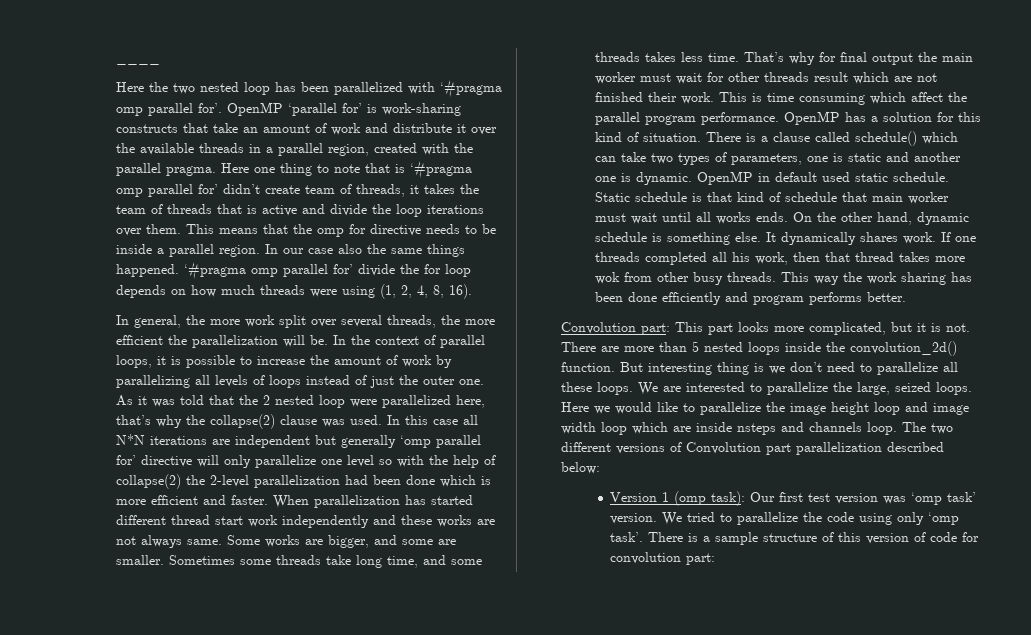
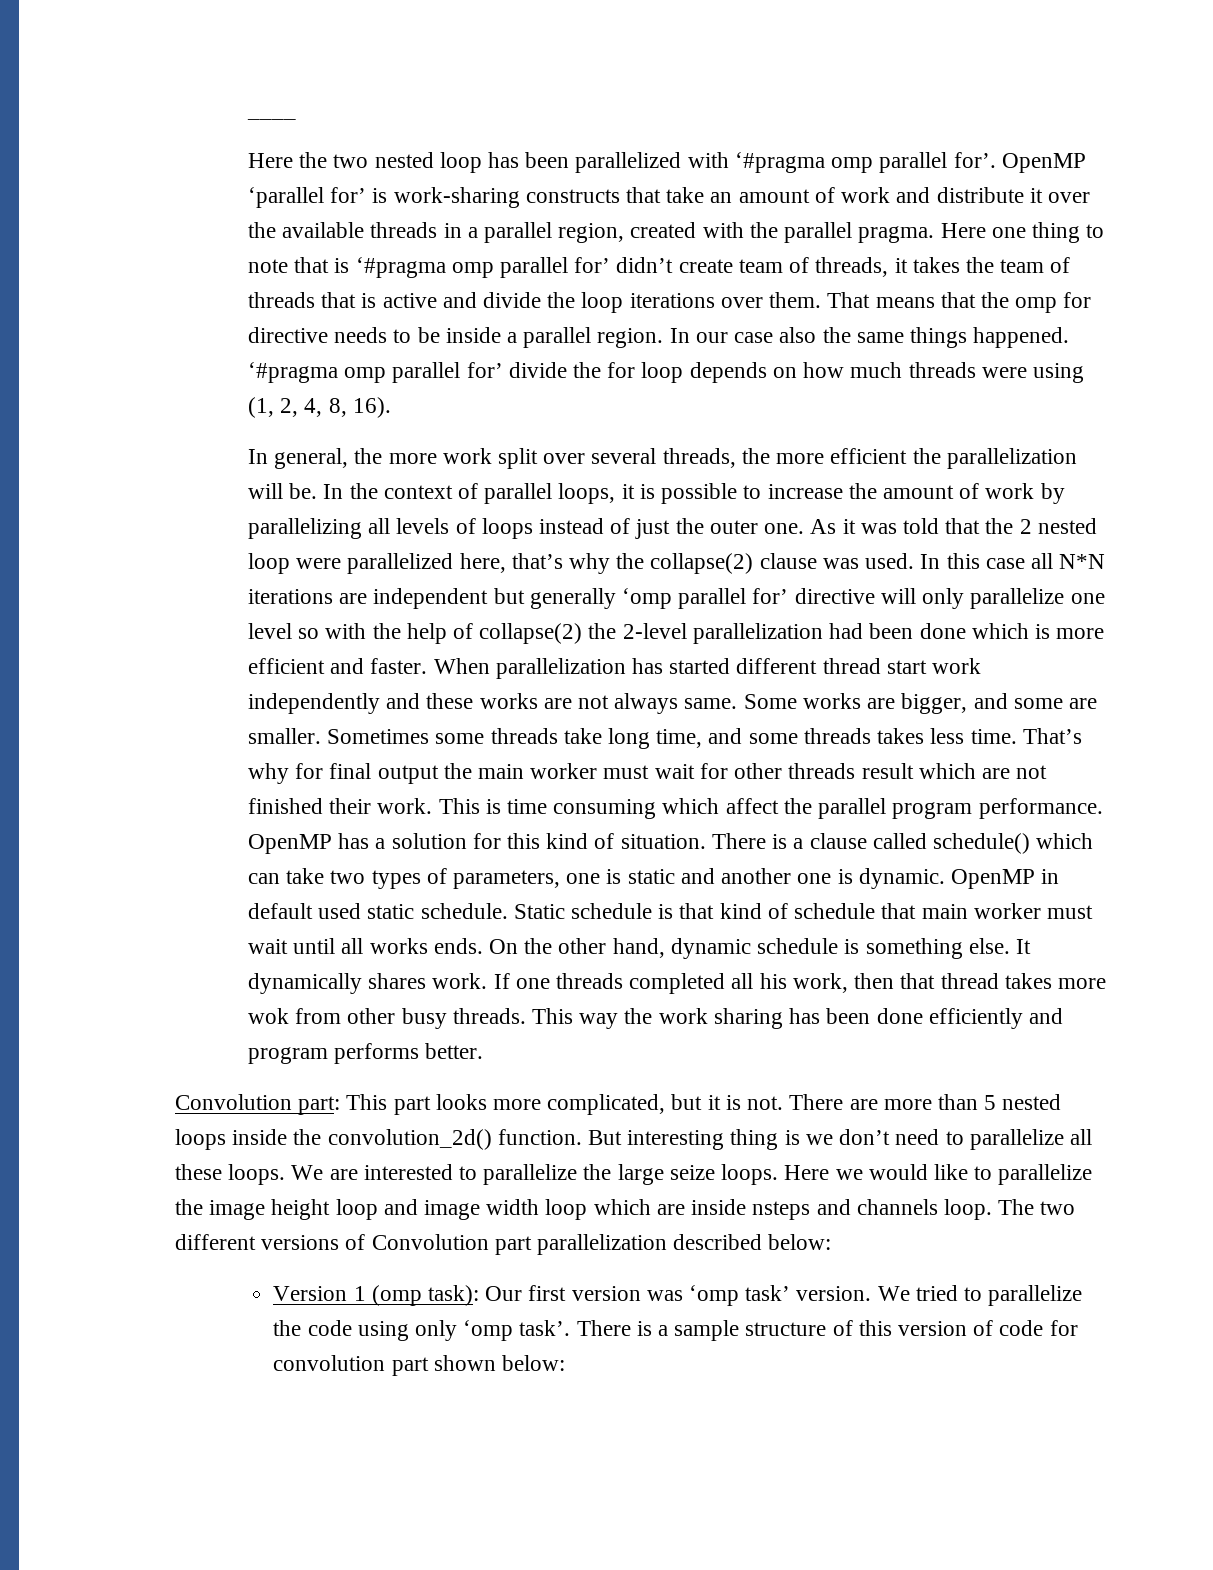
- This means that the omp for directive needs to be inside a parallel region.
+ That means that the omp for directive needs to be inside a parallel region.
- We are interested to parallelize the large, seized loops.
+ We are interested to parallelize the large seize loops.
- Version 1 (omp task): Our first test version was ‘omp task’ version.
+ Version 1 (omp task): Our first version was ‘omp task’ version.
- There is a sample structure of this version of code for convolution part:
+ There is a sample structure of this version of code for convolution part shown below:

